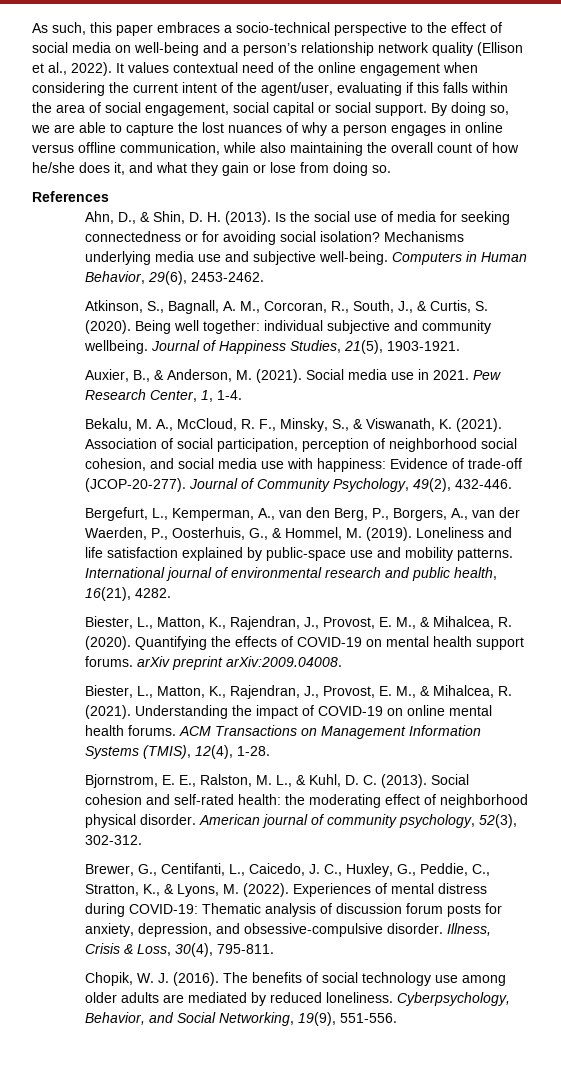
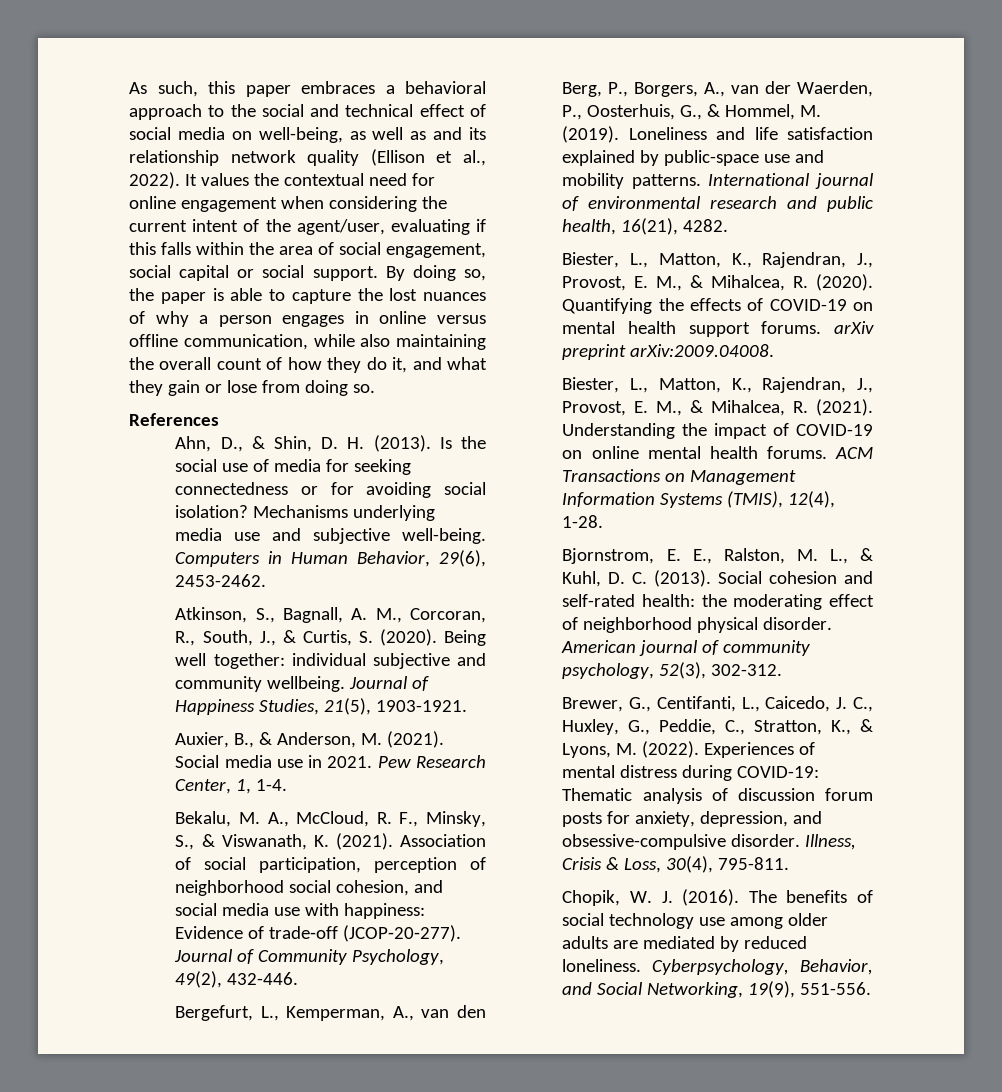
- As such, this paper embraces a socio-technical perspective to the effect of social media on well-being and a person’s relationship network quality (Ellison et al., 2022).
+ As such, this paper embraces a behavioral approach to the social and technical effect of social media on well-being, as well as and its relationship network quality (Ellison et al., 2022).
- It values contextual need of the online engagement when considering the current intent of the agent/user, evaluating if this falls within the area of social engagement, social capital or social support.
+ It values the contextual need for online engagement when considering the current intent of the agent/user, evaluating if this falls within the area of social engagement, social capital or social support.
- By doing so, we are able to capture the lost nuances of why a person engages in online versus offline communication, while also maintaining the overall count of how he/she does it, and what they gain or lose from doing so.
+ By doing so, the paper is able to capture the lost nuances of why a person engages in online versus offline communication, while also maintaining the overall count of how they do it, and what they gain or lose from doing so.

